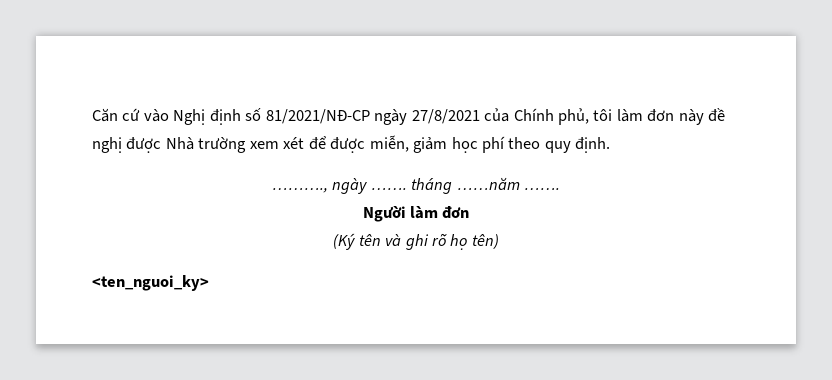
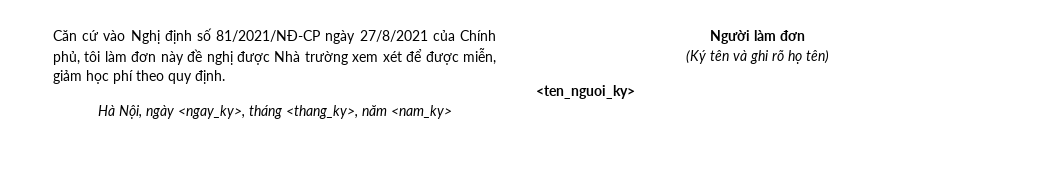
- ………., ngày ……. tháng ……năm …….
+ Hà Nội, ngày <ngay_ky>, tháng <thang_ky>, năm <nam_ky>

